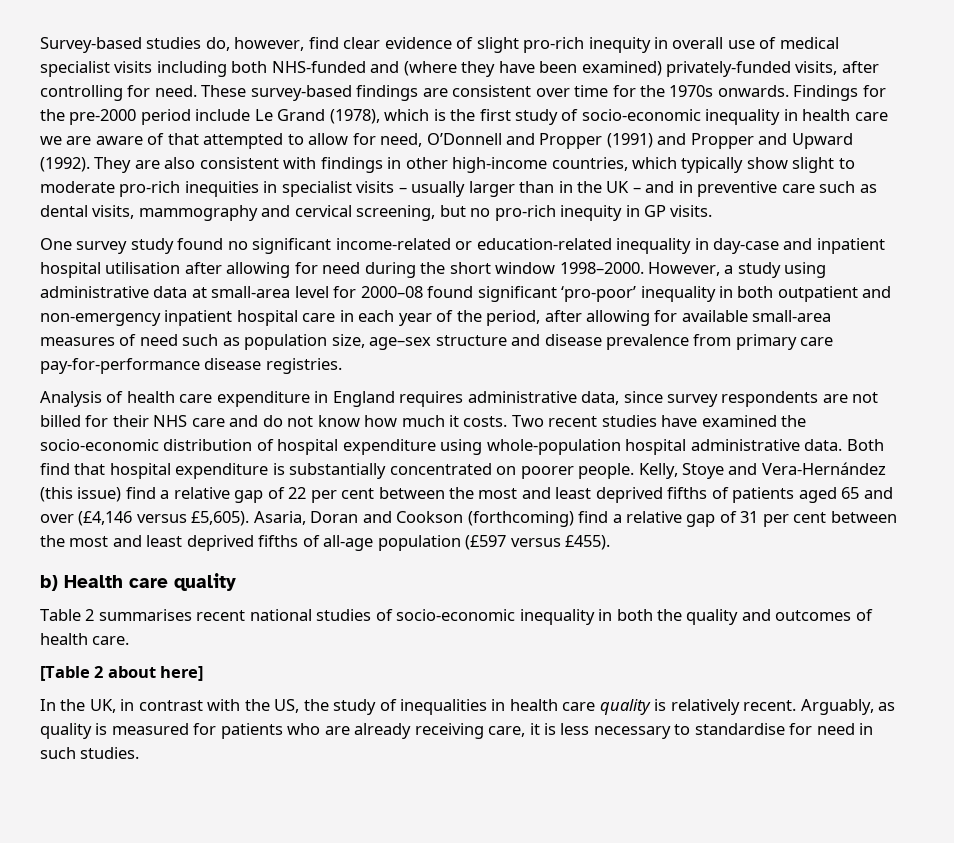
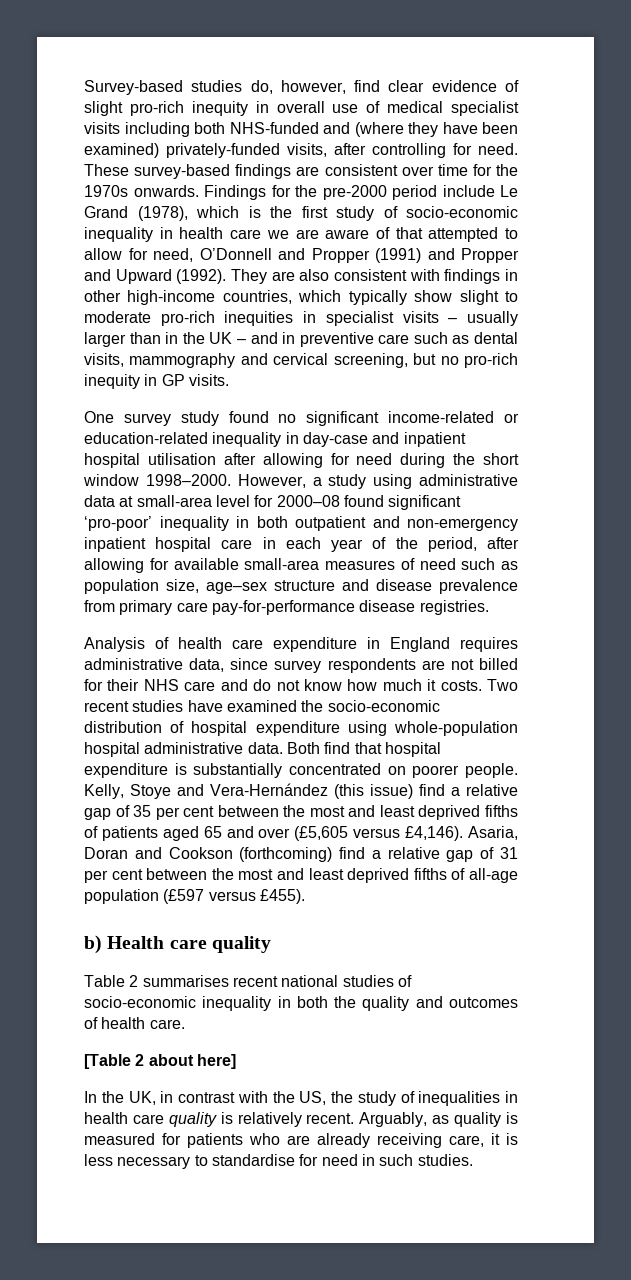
- Kelly, Stoye and Vera-Hernández (this issue) find a relative gap of 22 per cent between the most and least deprived fifths of patients aged 65 and over (£4,146 versus £5,605).
+ Kelly, Stoye and Vera-Hernández (this issue) find a relative gap of 35 per cent between the most and least deprived fifths of patients aged 65 and over (£5,605 versus £4,146).

